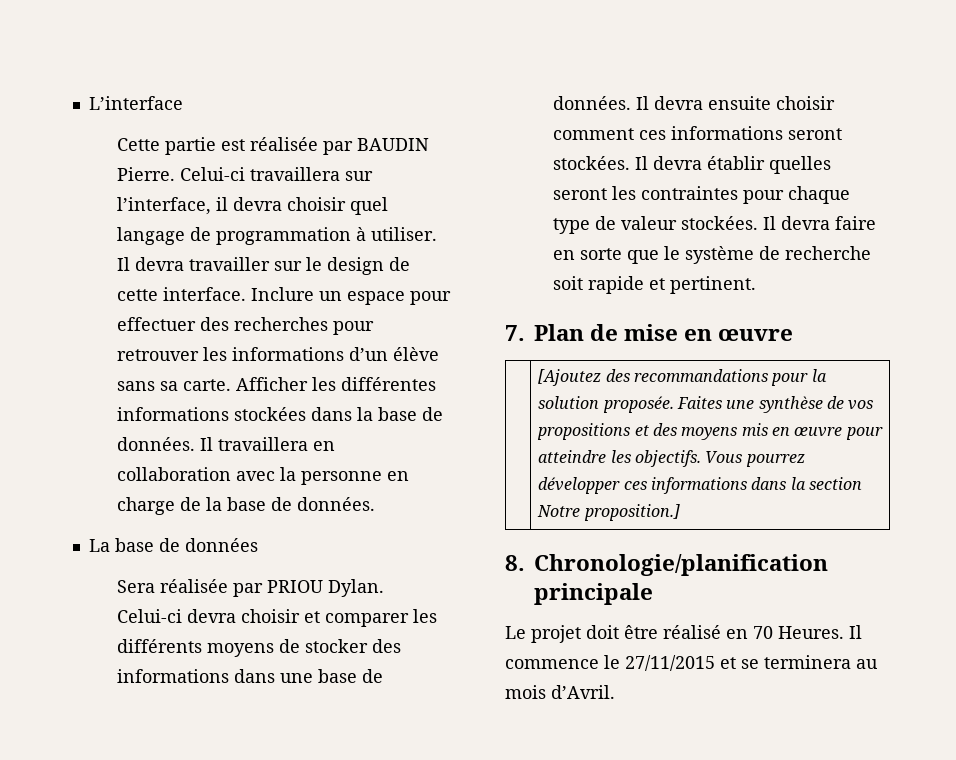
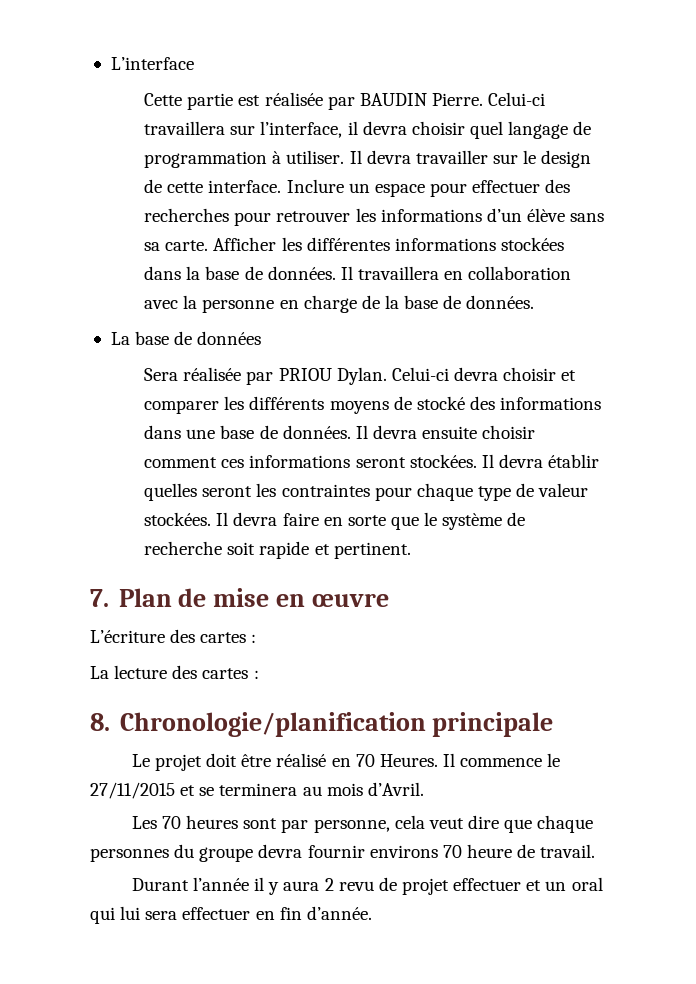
- Celui-ci devra choisir et comparer les différents moyens de stocker des informations dans une base de données.
+ Celui-ci devra choisir et comparer les différents moyens de stocké des informations dans une base de données.
- | [Ajoutez des recommandations pour la solution proposée. Faites une synthèse de vos propositions et des moyens mis en œuvre pour atteindre les objectifs. Vous pourrez développer ces informations dans la section Notre proposition.]
+ L’écriture des cartes :
+ La lecture des cartes :
+ Les 70 heures sont par personne, cela veut dire que chaque personnes du groupe devra fournir environs 70 heure de travail.
+ Durant l’année il y aura 2 revu de projet effectuer et un oral qui lui sera effectuer en fin d’année.

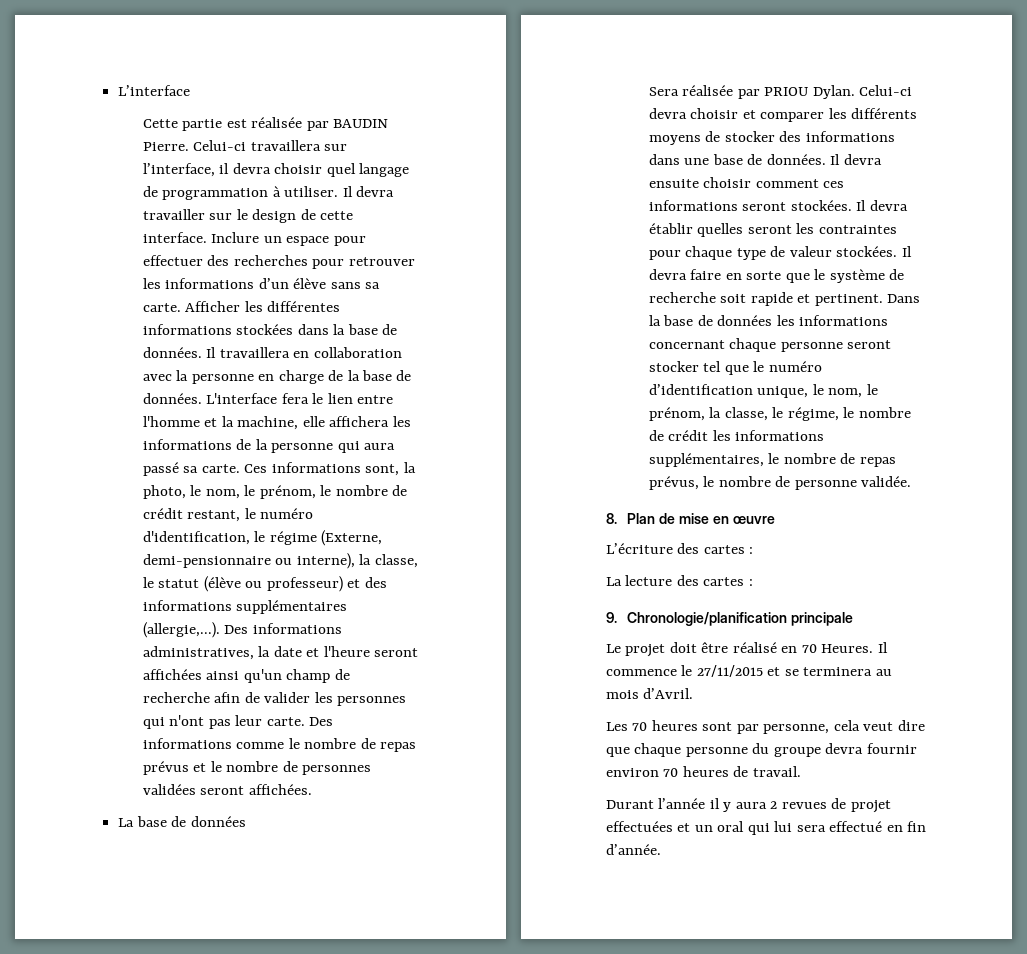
+ L'interface fera le lien entre l'homme et la machine, elle affichera les informations de la personne qui aura passé sa carte. Ces informations sont, la photo, le nom, le prénom, le nombre de crédit restant, le numéro d'identification, le régime (Externe, demi-pensionnaire ou interne), la classe, le statut (élève ou professeur) et des informations supplémentaires (allergie,...). Des informations administratives, la date et l'heure seront affichées ainsi qu'un champ de recherche afin de valider les personnes qui n'ont pas leur carte. Des informations comme le nombre de repas prévus et le nombre de personnes validées seront affichées.
- Celui-ci devra choisir et comparer les différents moyens de stocké des informations dans une base de données.
+ Celui-ci devra choisir et comparer les différents moyens de stocker des informations dans une base de données.
- Il devra faire en sorte que le système de recherche soit rapide et pertinent.
- 7. Plan de mise en œuvre
+ Il devra faire en sorte que le système de recherche soit rapide et pertinent. Dans la base de données les informations concernant chaque personne seront stocker tel que le numéro d’identification unique, le nom, le prénom, la classe, le régime, le nombre de crédit les informations supplémentaires, le nombre de repas prévus, le nombre de personne validée.
+ 8. Plan de mise en œuvre
- 8. Chronologie/planification principale
+ 9. Chronologie/planification principale
- Les 70 heures sont par personne, cela veut dire que chaque personnes du groupe devra fournir environs 70 heure de travail.
+ Les 70 heures sont par personne, cela veut dire que chaque personne du groupe devra fournir environ 70 heures de travail.
- Durant l’année il y aura 2 revu de projet effectuer et un oral qui lui sera effectuer en fin d’année.
+ Durant l’année il y aura 2 revues de projet effectuées et un oral qui lui sera effectué en fin d’année.

